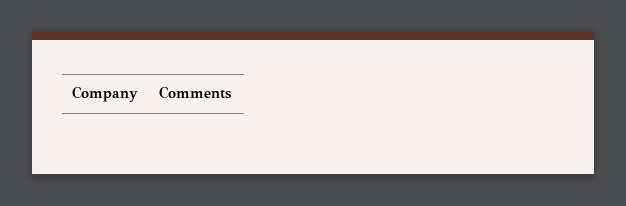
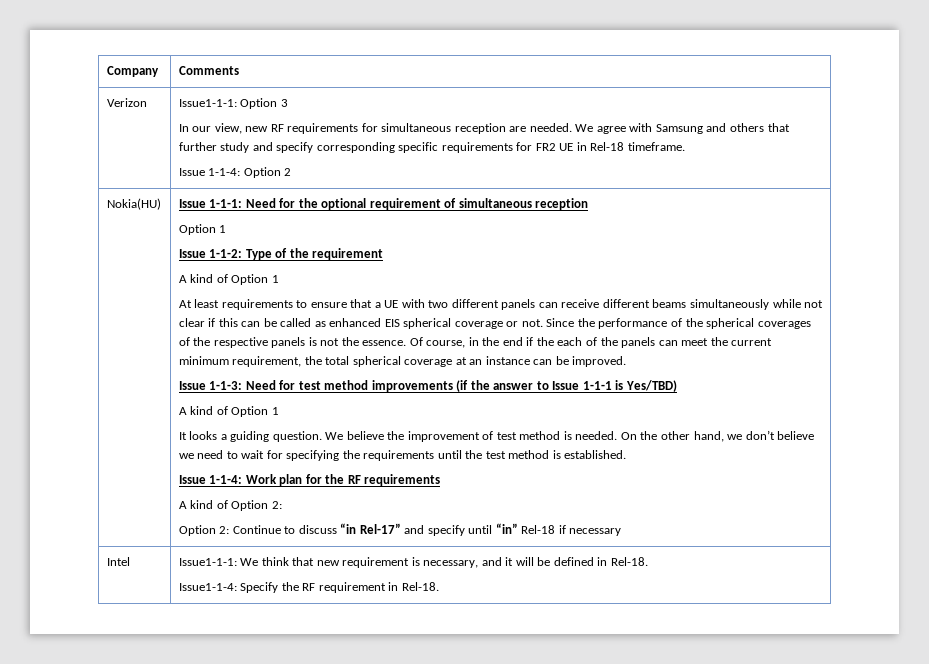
+ Verizon | Issue1-1-1: Option 3
+ In our view, new RF requirements for simultaneous reception are needed. We agree with Samsung and others that further study and specify corresponding specific requirements for FR2 UE in Rel-18 timeframe.
+ Issue 1-1-4: Option 2
+ Nokia(HU) | Issue 1-1-1: Need for the optional requirement of simultaneous reception
+ Option 1
+ Issue 1-1-2: Type of the requirement
+ A kind of Option 1
+ At least requirements to ensure that a UE with two different panels can receive different beams simultaneously while not clear if this can be called as enhanced EIS spherical coverage or not. Since the performance of the spherical coverages of the respective panels is not the essence. Of course, in the end if the each of the panels can meet the current minimum requirement, the total spherical coverage at an instance can be improved.
+ Issue 1-1-3: Need for test method improvements (if the answer to Issue 1-1-1 is Yes/TBD)
+ A kind of Option 1
+ It looks a guiding question. We believe the improvement of test method is needed. On the other hand, we don’t believe we need to wait for specifying the requirements until the test method is established.
+ Issue 1-1-4: Work plan for the RF requirements
+ A kind of Option 2:
+ Option 2: Continue to discuss “in Rel-17” and specify until “in” Rel-18 if necessary
+ Intel | Issue1-1-1: We think that new requirement is necessary, and it will be defined in Rel-18.
+ Issue1-1-4: Specify the RF requirement in Rel-18.

